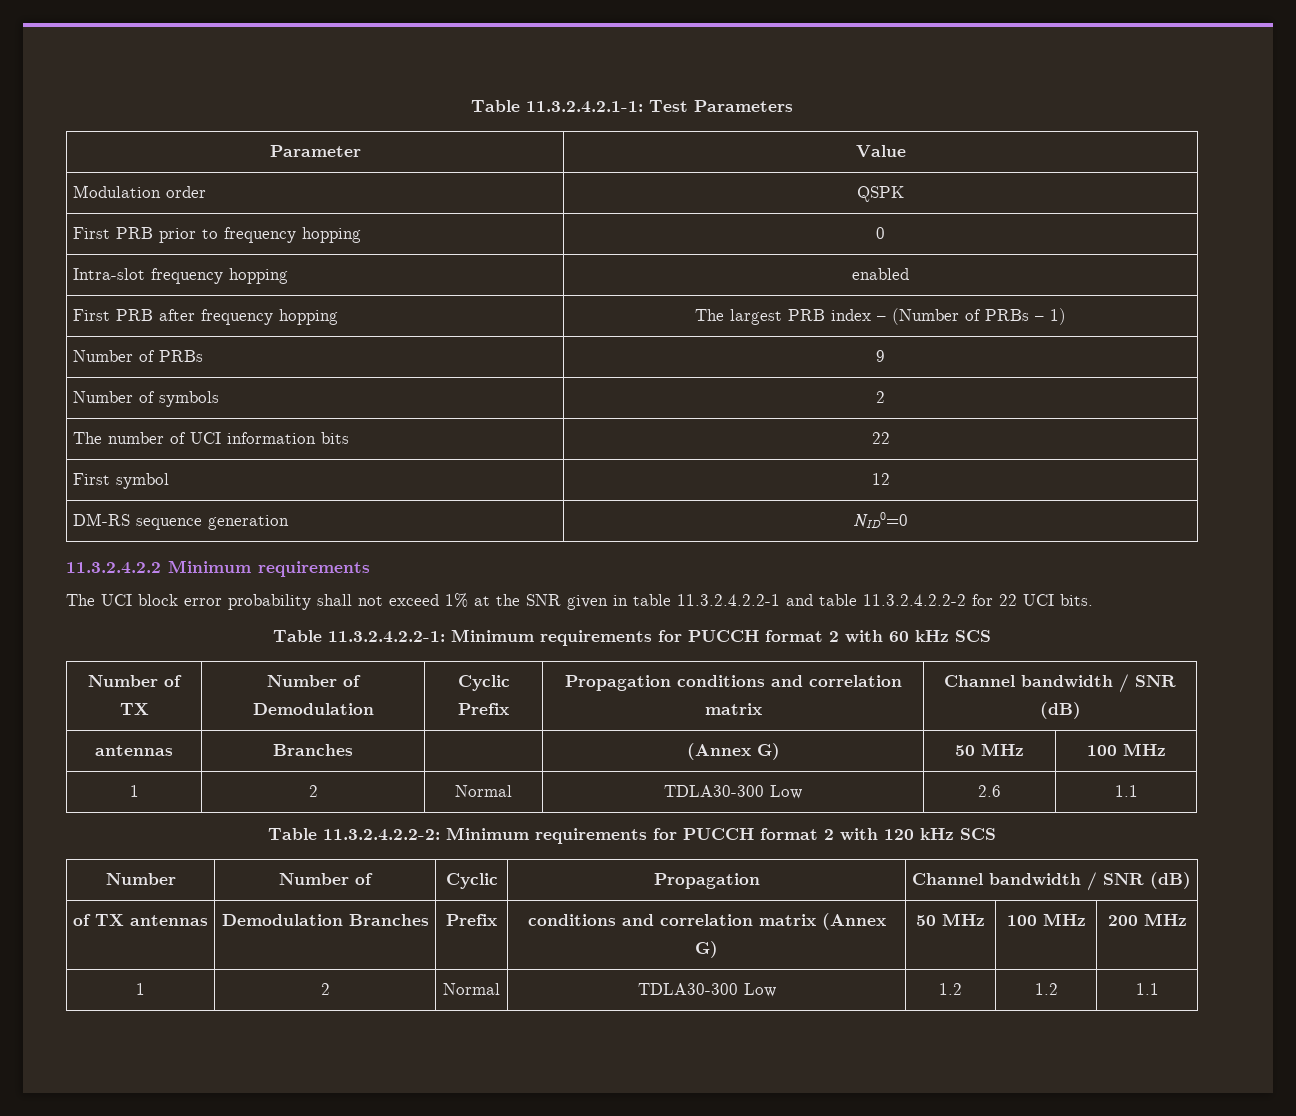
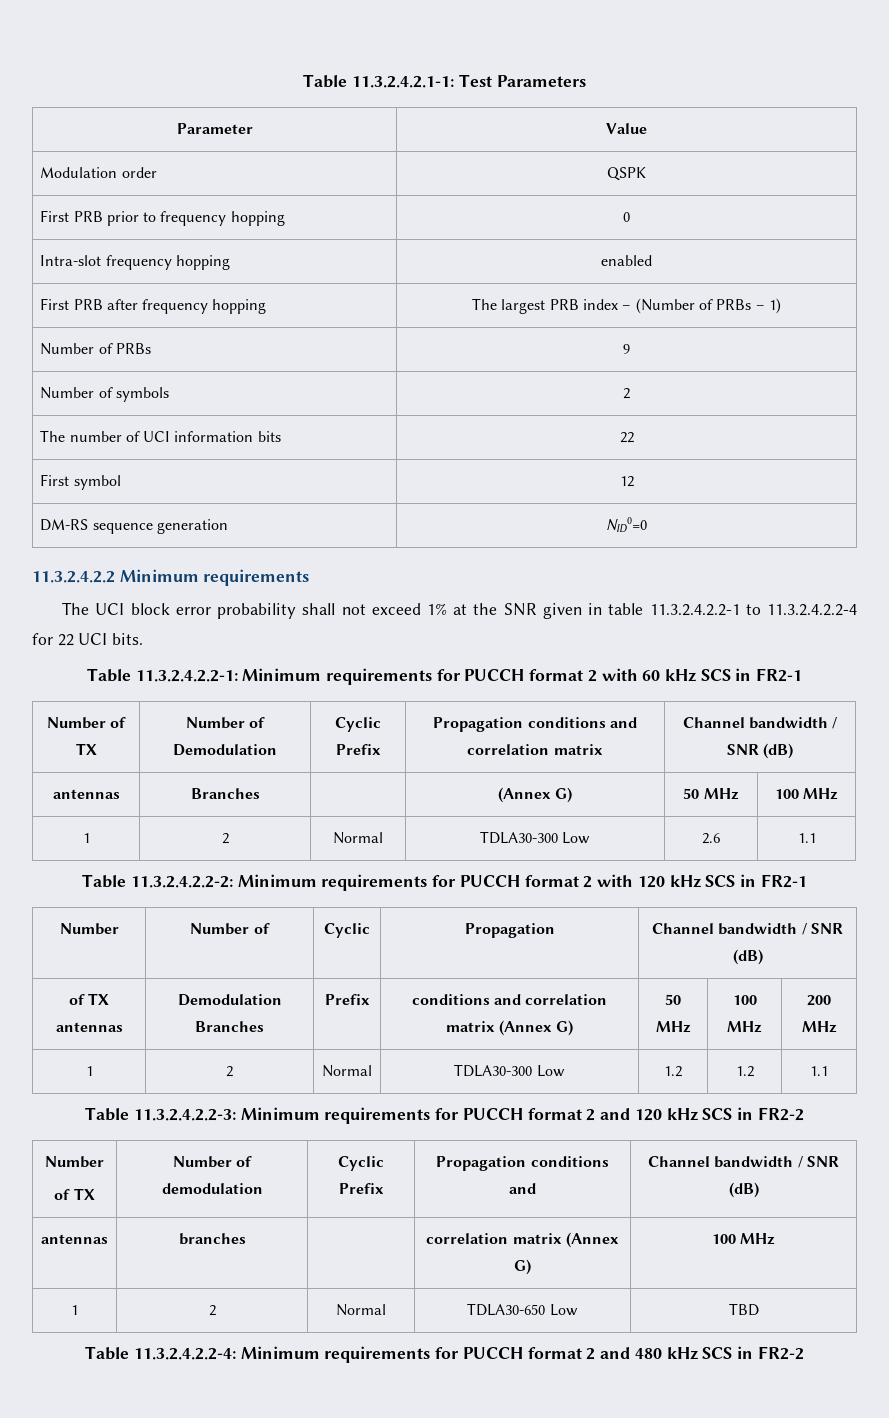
- The UCI block error probability shall not exceed 1% at the SNR given in table 11.3.2.4.2.2-1 and table 11.3.2.4.2.2-2 for 22 UCI bits.
+ The UCI block error probability shall not exceed 1% at the SNR given in table 11.3.2.4.2.2-1 to 11.3.2.4.2.2-4 for 22 UCI bits.
- Table 11.3.2.4.2.2-1: Minimum requirements for PUCCH format 2 with 60 kHz SCS
+ Table 11.3.2.4.2.2-1: Minimum requirements for PUCCH format 2 with 60 kHz SCS in FR2-1
- Table 11.3.2.4.2.2-2: Minimum requirements for PUCCH format 2 with 120 kHz SCS
+ Table 11.3.2.4.2.2-2: Minimum requirements for PUCCH format 2 with 120 kHz SCS in FR2-1
+ Table 11.3.2.4.2.2-3: Minimum requirements for PUCCH format 2 and 120 kHz SCS in FR2-2
+ Number
+ of TX | Number of demodulation | Cyclic Prefix | Propagation conditions and | Channel bandwidth / SNR (dB)
+ antennas | branches | | correlation matrix (Annex G) | 100 MHz
+ 1 | 2 | Normal | TDLA30-650 Low | TBD
+ Table 11.3.2.4.2.2-4: Minimum requirements for PUCCH format 2 and 480 kHz SCS in FR2-2

